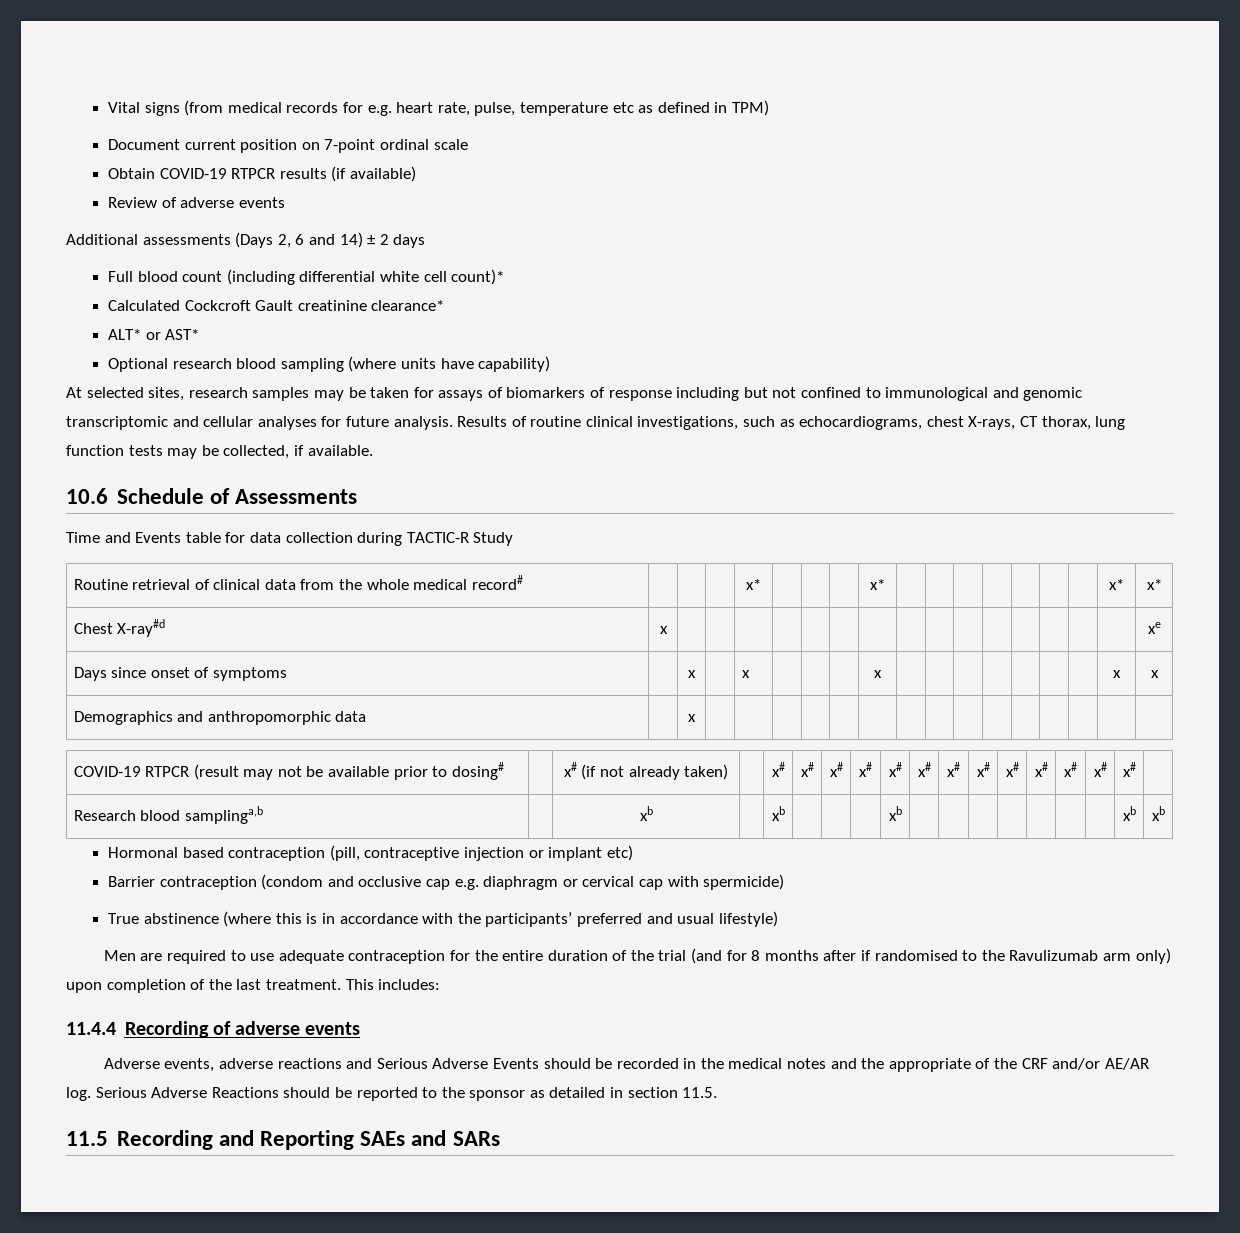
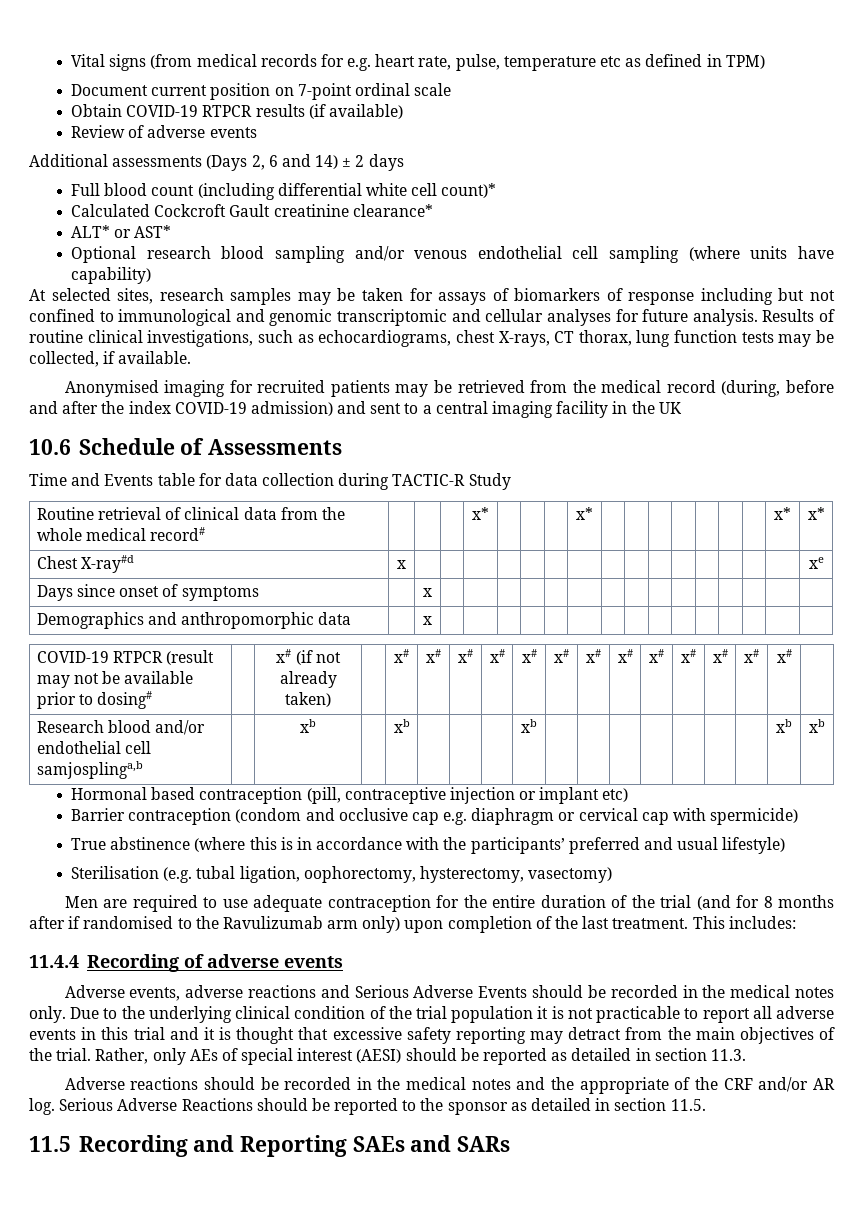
- Optional research blood sampling (where units have capability)
+ Optional research blood sampling and/or venous endothelial cell sampling (where units have capability)
+ Anonymised imaging for recruited patients may be retrieved from the medical record (during, before and after the index COVID-19 admission) and sent to a central imaging facility in the UK
- Days since onset of symptoms | | x | | x | | | | x | | | | | | | | x | x
+ Days since onset of symptoms | | x | | | | | | | | | | | | | | |
- Research blood samplinga,b | | xb | | xb | | | | xb | | | | | | | | xb | xb
+ Research blood and/or endothelial cell samjosplinga,b | | xb | | xb | | | | xb | | | | | | | | xb | xb
+ Sterilisation (e.g. tubal ligation, oophorectomy, hysterectomy, vasectomy)
- Adverse events, adverse reactions and Serious Adverse Events should be recorded in the medical notes and the appropriate of the CRF and/or AE/AR log.
+ Adverse events, adverse reactions and Serious Adverse Events should be recorded in the medical notes only. Due to the underlying clinical condition of the trial population it is not practicable to report all adverse events in this trial and it is thought that excessive safety reporting may detract from the main objectives of the trial. Rather, only AEs of special interest (AESI) should be reported as detailed in section 11.3.
+ Adverse reactions should be recorded in the medical notes and the appropriate of the CRF and/or AR log.

